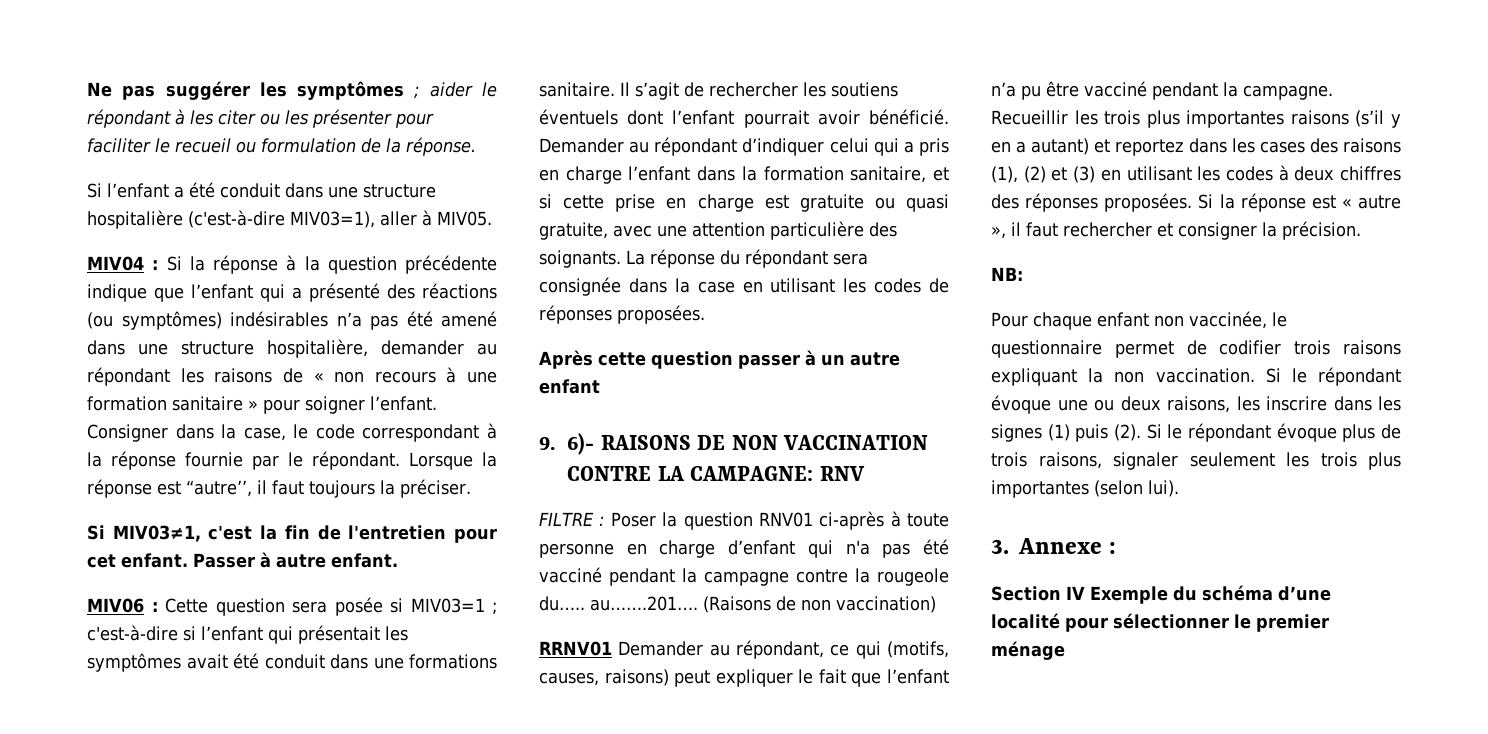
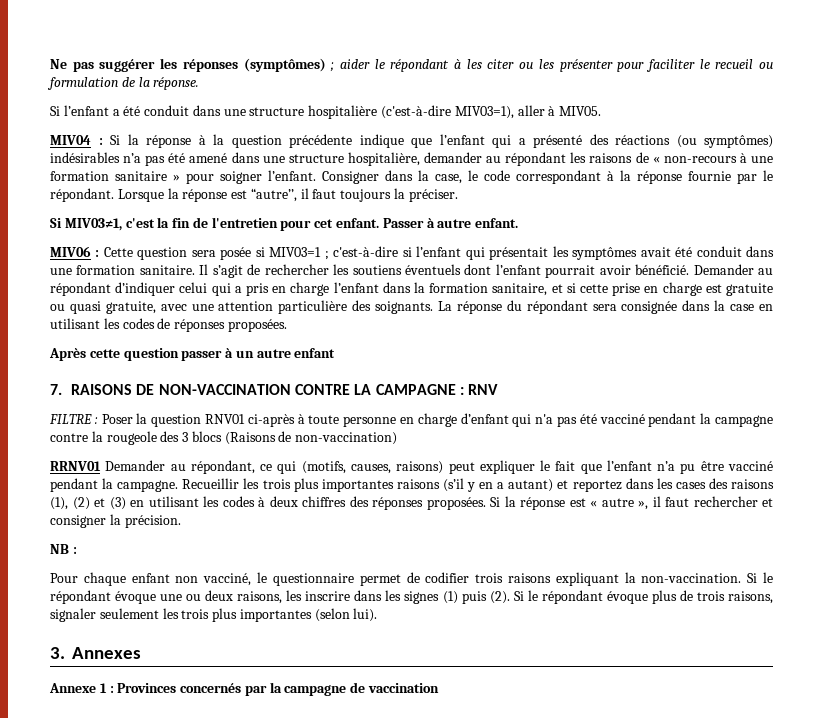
- Ne pas suggérer les symptômes ; aider le répondant à les citer ou les présenter pour faciliter le recueil ou formulation de la réponse.
+ Ne pas suggérer les réponses (symptômes) ; aider le répondant à les citer ou les présenter pour faciliter le recueil ou formulation de la réponse.
- MIV04 : Si la réponse à la question précédente indique que l’enfant qui a présenté des réactions (ou symptômes) indésirables n’a pas été amené dans une structure hospitalière, demander au répondant les raisons de « non recours à une formation sanitaire » pour soigner l’enfant.
+ MIV04 : Si la réponse à la question précédente indique que l’enfant qui a présenté des réactions (ou symptômes) indésirables n’a pas été amené dans une structure hospitalière, demander au répondant les raisons de « non-recours à une formation sanitaire » pour soigner l’enfant.
- MIV06 : Cette question sera posée si MIV03=1 ; c'est-à-dire si l’enfant qui présentait les symptômes avait été conduit dans une formations sanitaire.
+ MIV06 : Cette question sera posée si MIV03=1 ; c'est-à-dire si l’enfant qui présentait les symptômes avait été conduit dans une formation sanitaire.
- 9. 6)- RAISONS DE NON VACCINATION CONTRE LA CAMPAGNE: RNV
+ 7. RAISONS DE NON-VACCINATION CONTRE LA CAMPAGNE : RNV
- FILTRE : Poser la question RNV01 ci-après à toute personne en charge d’enfant qui n'a pas été vacciné pendant la campagne contre la rougeole du….. au…….201…. (Raisons de non vaccination)
+ FILTRE : Poser la question RNV01 ci-après à toute personne en charge d’enfant qui n'a pas été vacciné pendant la campagne contre la rougeole des 3 blocs (Raisons de non-vaccination)
- NB:
+ NB :
- Pour chaque enfant non vaccinée, le questionnaire permet de codifier trois raisons expliquant la non vaccination.
+ Pour chaque enfant non vacciné, le questionnaire permet de codifier trois raisons expliquant la non-vaccination.
- 3. Annexe :
- Section IV Exemple du schéma d’une localité pour sélectionner le premier ménage
+ 3. Annexes
+ Annexe 1 : Provinces concernés par la campagne de vaccination

